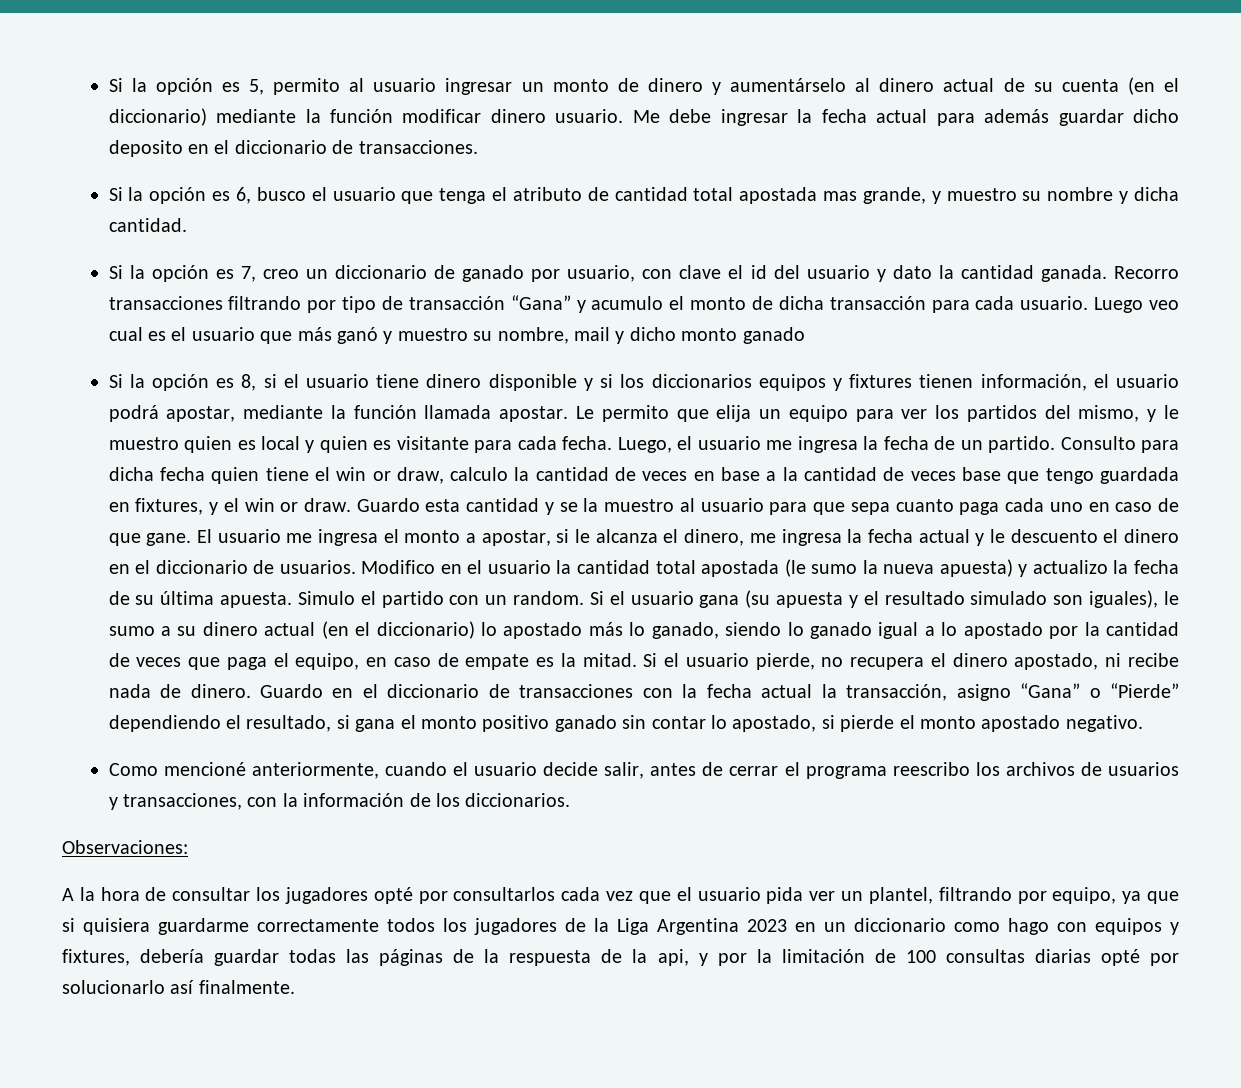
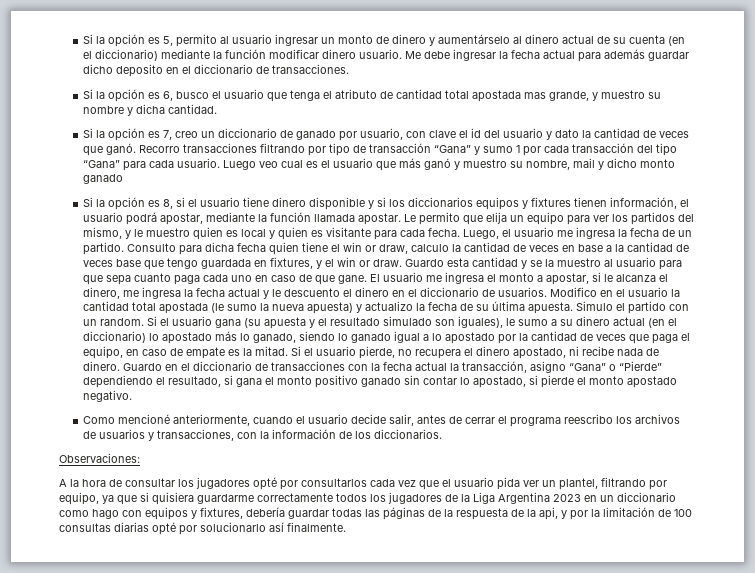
- Si la opción es 7, creo un diccionario de ganado por usuario, con clave el id del usuario y dato la cantidad ganada.
+ Si la opción es 7, creo un diccionario de ganado por usuario, con clave el id del usuario y dato la cantidad de veces que ganó.
- Recorro transacciones filtrando por tipo de transacción “Gana” y acumulo el monto de dicha transacción para cada usuario.
+ Recorro transacciones filtrando por tipo de transacción “Gana” y sumo 1 por cada transacción del tipo “Gana” para cada usuario.

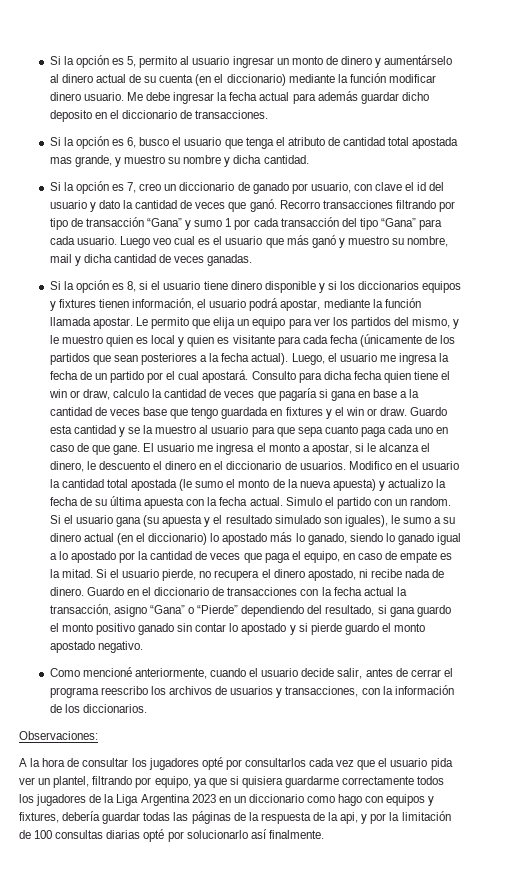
- Luego veo cual es el usuario que más ganó y muestro su nombre, mail y dicho monto ganado
+ Luego veo cual es el usuario que más ganó y muestro su nombre, mail y dicha cantidad de veces ganadas.
- Le permito que elija un equipo para ver los partidos del mismo, y le muestro quien es local y quien es visitante para cada fecha.
+ Le permito que elija un equipo para ver los partidos del mismo, y le muestro quien es local y quien es visitante para cada fecha (únicamente de los partidos que sean posteriores a la fecha actual).
- Luego, el usuario me ingresa la fecha de un partido.
+ Luego, el usuario me ingresa la fecha de un partido por el cual apostará.
- Consulto para dicha fecha quien tiene el win or draw, calculo la cantidad de veces en base a la cantidad de veces base que tengo guardada en fixtures, y el win or draw.
+ Consulto para dicha fecha quien tiene el win or draw, calculo la cantidad de veces que pagaría si gana en base a la cantidad de veces base que tengo guardada en fixtures y el win or draw.
- El usuario me ingresa el monto a apostar, si le alcanza el dinero, me ingresa la fecha actual y le descuento el dinero en el diccionario de usuarios.
+ El usuario me ingresa el monto a apostar, si le alcanza el dinero, le descuento el dinero en el diccionario de usuarios.
- Modifico en el usuario la cantidad total apostada (le sumo la nueva apuesta) y actualizo la fecha de su última apuesta.
+ Modifico en el usuario la cantidad total apostada (le sumo el monto de la nueva apuesta) y actualizo la fecha de su última apuesta con la fecha actual.
- Guardo en el diccionario de transacciones con la fecha actual la transacción, asigno “Gana” o “Pierde” dependiendo el resultado, si gana el monto positivo ganado sin contar lo apostado, si pierde el monto apostado negativo.
+ Guardo en el diccionario de transacciones con la fecha actual la transacción, asigno “Gana” o “Pierde” dependiendo del resultado, si gana guardo el monto positivo ganado sin contar lo apostado y si pierde guardo el monto apostado negativo.

